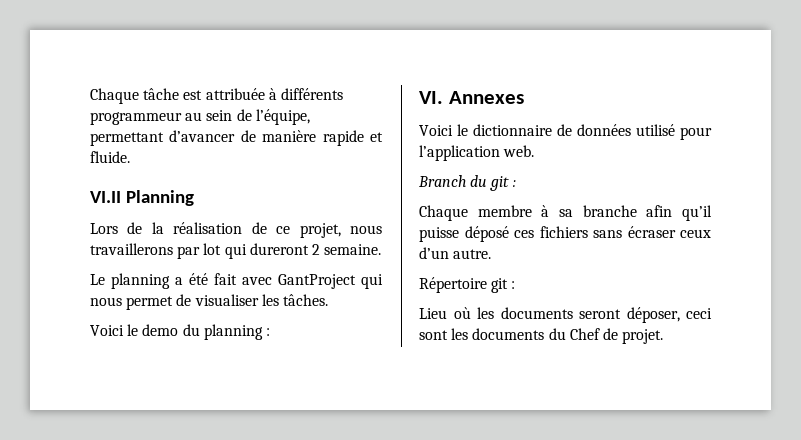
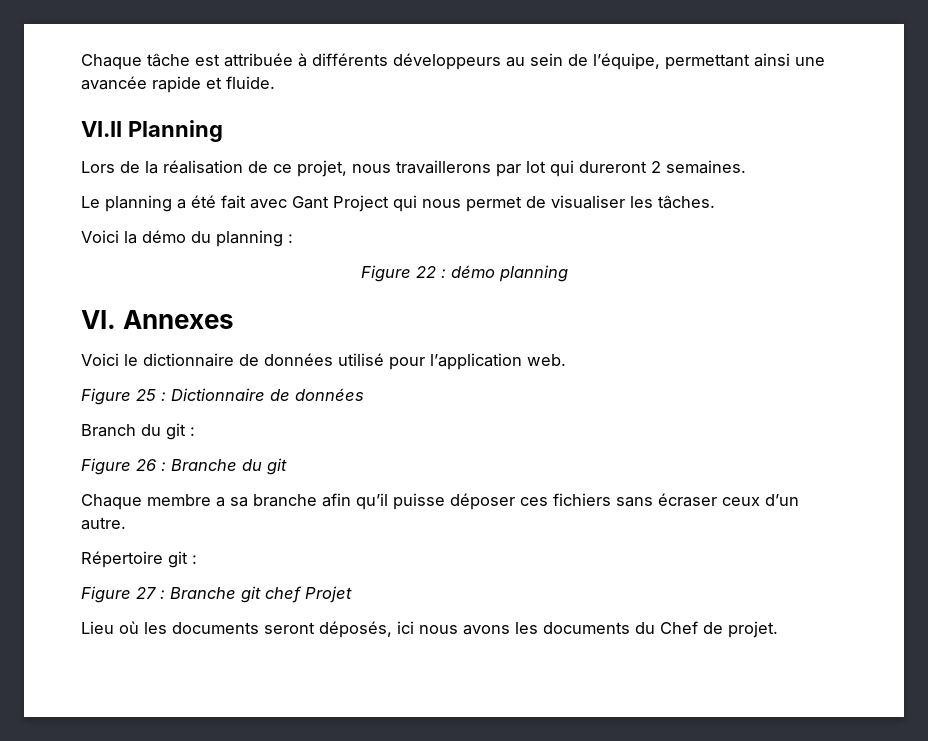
- Chaque tâche est attribuée à différents programmeur au sein de l’équipe, permettant d’avancer de manière rapide et fluide.
+ Chaque tâche est attribuée à différents développeurs au sein de l’équipe, permettant ainsi une avancée rapide et fluide.
- Lors de la réalisation de ce projet, nous travaillerons par lot qui dureront 2 semaine.
+ Lors de la réalisation de ce projet, nous travaillerons par lot qui dureront 2 semaines.
- Le planning a été fait avec GantProject qui nous permet de visualiser les tâches.
+ Le planning a été fait avec Gant Project qui nous permet de visualiser les tâches.
- Voici le demo du planning :
+ Voici la démo du planning :
+ Figure 22 : démo planning
+ Figure 25 : Dictionnaire de données
  Branch du git :
+ Figure 26 : Branche du git
- Chaque membre à sa branche afin qu’il puisse déposé ces fichiers sans écraser ceux d’un autre.
+ Chaque membre a sa branche afin qu’il puisse déposer ces fichiers sans écraser ceux d’un autre.
+ Figure 27 : Branche git chef Projet
- Lieu où les documents seront déposer, ceci sont les documents du Chef de projet.
+ Lieu où les documents seront déposés, ici nous avons les documents du Chef de projet.

